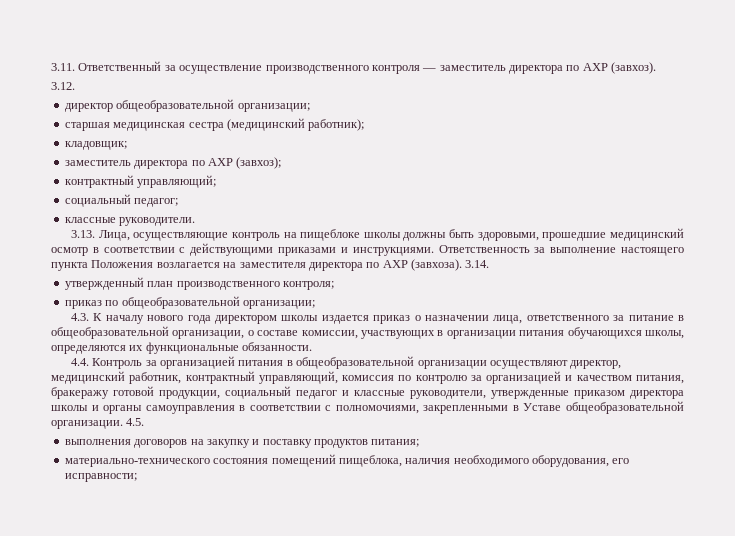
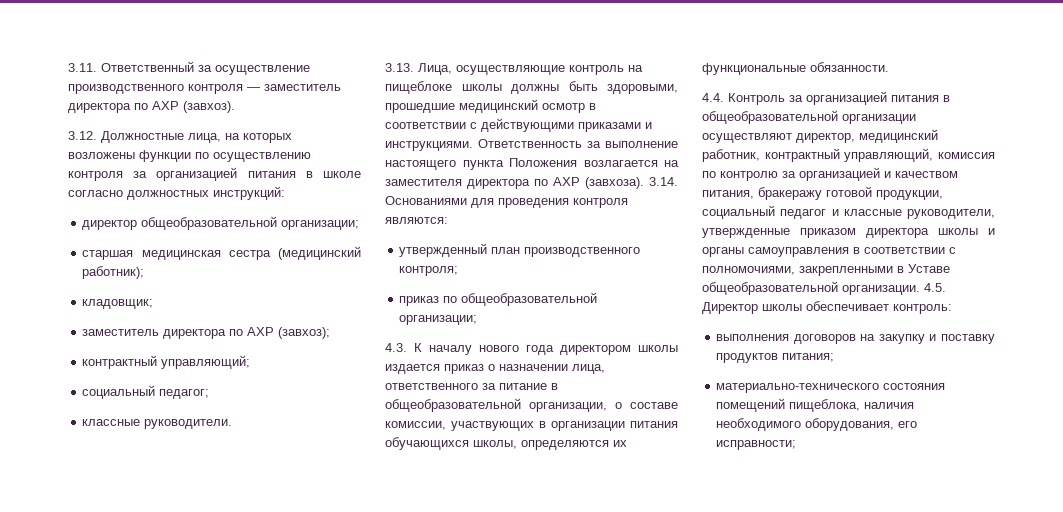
- 3.12.
+ 3.12. Должностные лица, на которых возложены функции по осуществлению контроля за организацией питания в школе согласно должностных инструкций:
- 3.14.
+ 3.14. Основаниями для проведения контроля являются:
- 4.5.
+ 4.5. Директор школы обеспечивает контроль:

